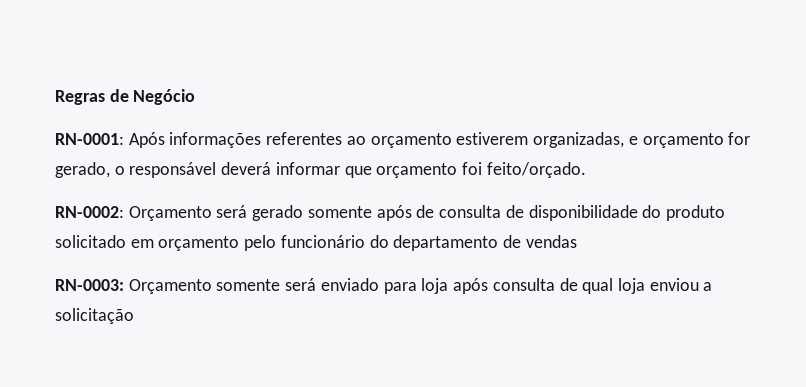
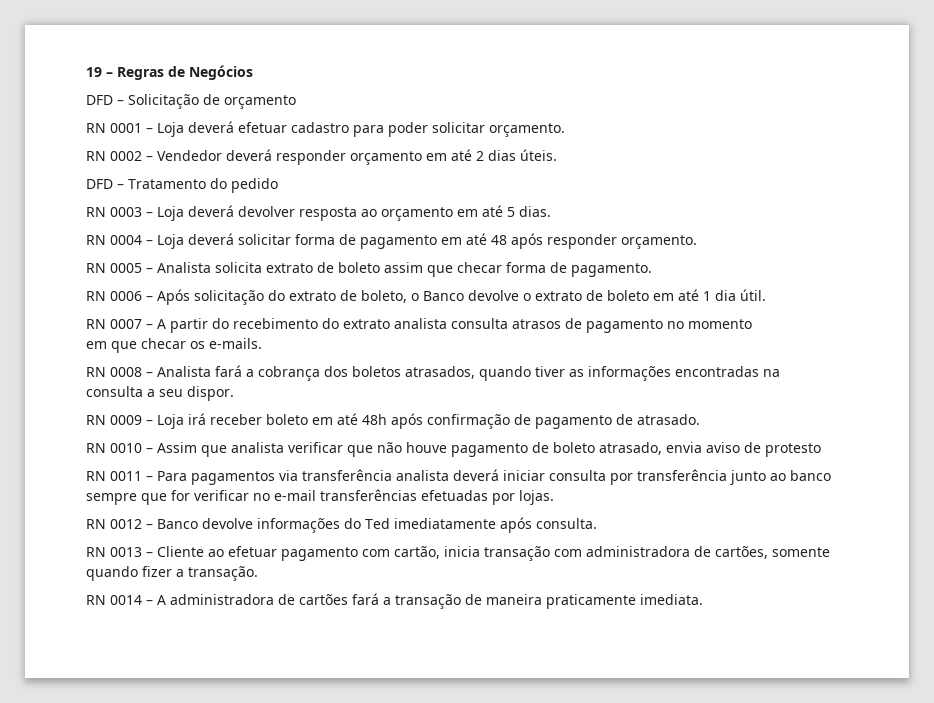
- Regras de Negócio
- RN-0001: Após informações referentes ao orçamento estiverem organizadas, e orçamento for gerado, o responsável deverá informar que orçamento foi feito/orçado.
- RN-0002: Orçamento será gerado somente após de consulta de disponibilidade do produto solicitado em orçamento pelo funcionário do departamento de vendas
- RN-0003: Orçamento somente será enviado para loja após consulta de qual loja enviou a solicitação
+ 19 – Regras de Negócios
+ DFD – Solicitação de orçamento
+ RN 0001 – Loja deverá efetuar cadastro para poder solicitar orçamento.
+ RN 0002 – Vendedor deverá responder orçamento em até 2 dias úteis.
+ DFD – Tratamento do pedido
+ RN 0003 – Loja deverá devolver resposta ao orçamento em até 5 dias.
+ RN 0004 – Loja deverá solicitar forma de pagamento em até 48 após responder orçamento.
+ RN 0005 – Analista solicita extrato de boleto assim que checar forma de pagamento.
+ RN 0006 – Após solicitação do extrato de boleto, o Banco devolve o extrato de boleto em até 1 dia útil.
+ RN 0007 – A partir do recebimento do extrato analista consulta atrasos de pagamento no momento
+ em que checar os e-mails.
+ RN 0008 – Analista fará a cobrança dos boletos atrasados, quando tiver as informações encontradas na
+ consulta a seu dispor.
+ RN 0009 – Loja irá receber boleto em até 48h após confirmação de pagamento de atrasado.
+ RN 0010 – Assim que analista verificar que não houve pagamento de boleto atrasado, envia aviso de protesto
+ RN 0011 – Para pagamentos via transferência analista deverá iniciar consulta por transferência junto ao banco sempre que for verificar no e-mail transferências efetuadas por lojas.
+ RN 0012 – Banco devolve informações do Ted imediatamente após consulta.
+ RN 0013 – Cliente ao efetuar pagamento com cartão, inicia transação com administradora de cartões, somente quando fizer a transação.
+ RN 0014 – A administradora de cartões fará a transação de maneira praticamente imediata.

